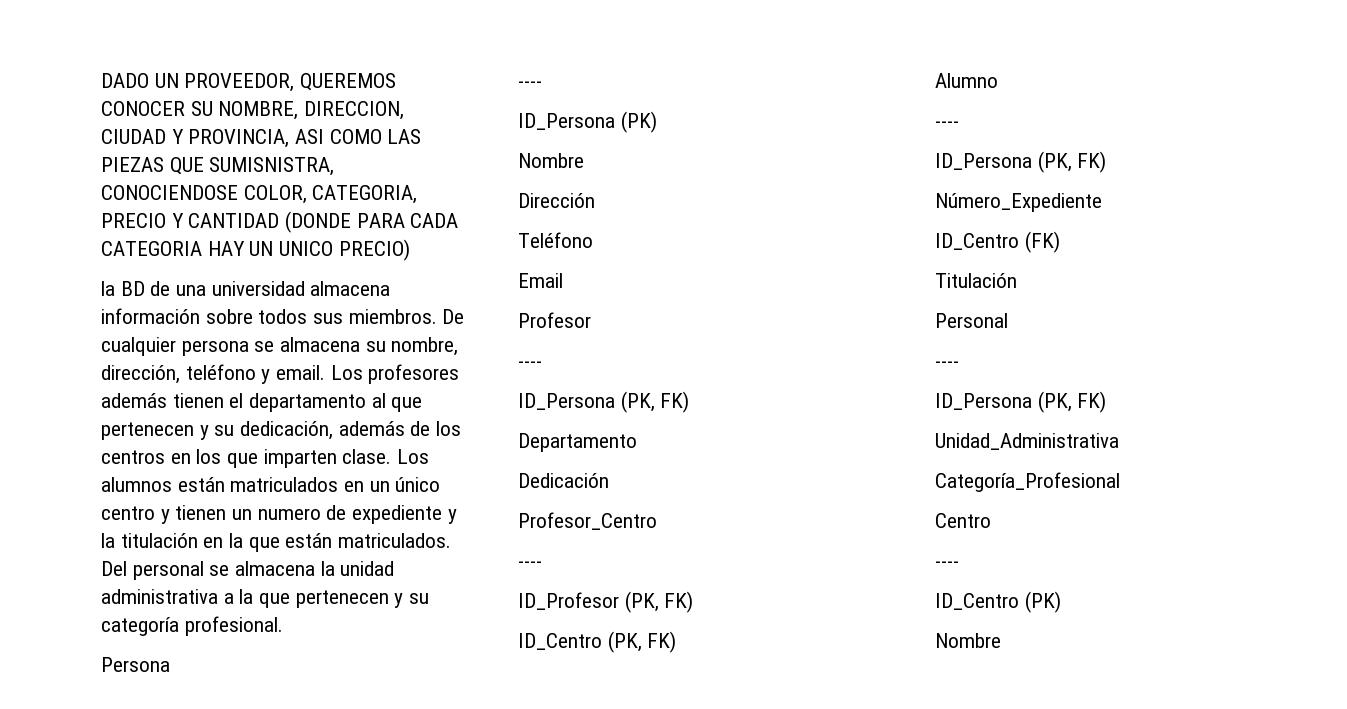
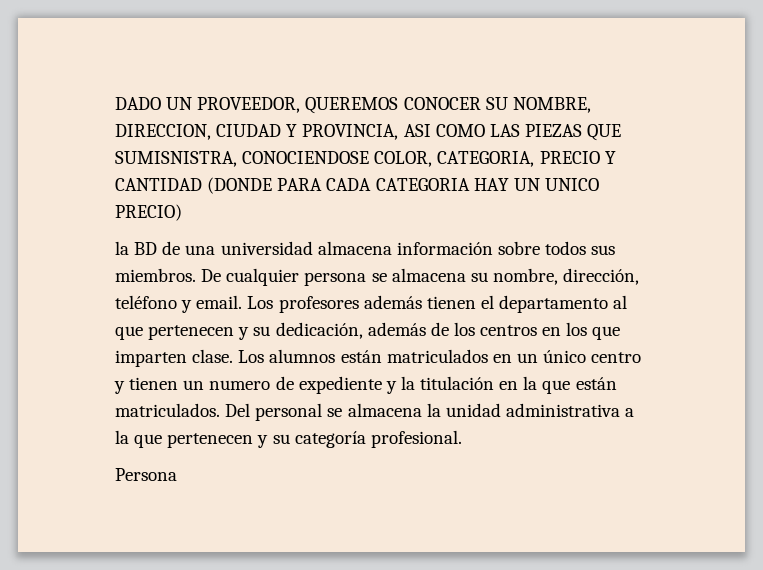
  Persona
- ----
- ID_Persona (PK)
- Nombre
- Dirección
- Teléfono
- Email
- Profesor
- ----
- ID_Persona (PK, FK)
- Departamento
- Dedicación
- Profesor_Centro
- ----
- ID_Profesor (PK, FK)
- ID_Centro (PK, FK)
- Alumno
- ----
- ID_Persona (PK, FK)
- Número_Expediente
- ID_Centro (FK)
- Titulación
- Personal
- ----
- ID_Persona (PK, FK)
- Unidad_Administrativa
- Categoría_Profesional
- Centro
- ----
- ID_Centro (PK)
- Nombre

